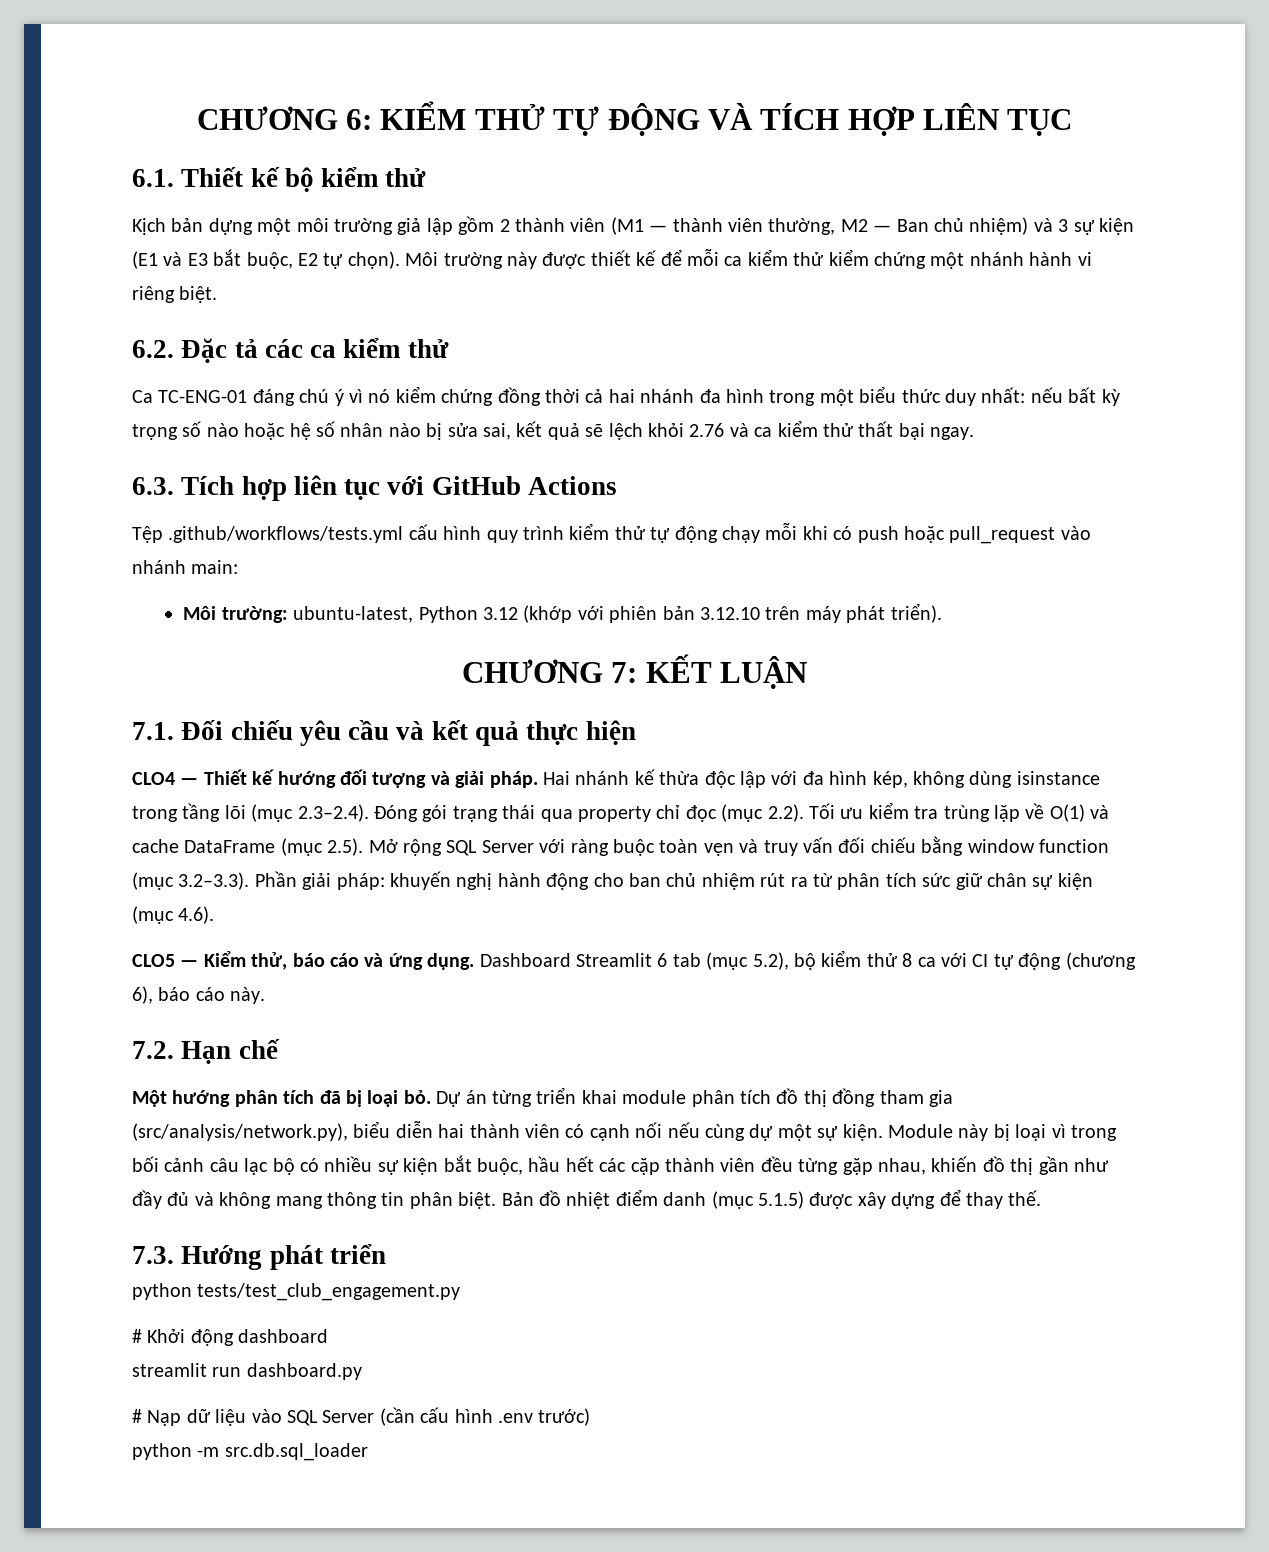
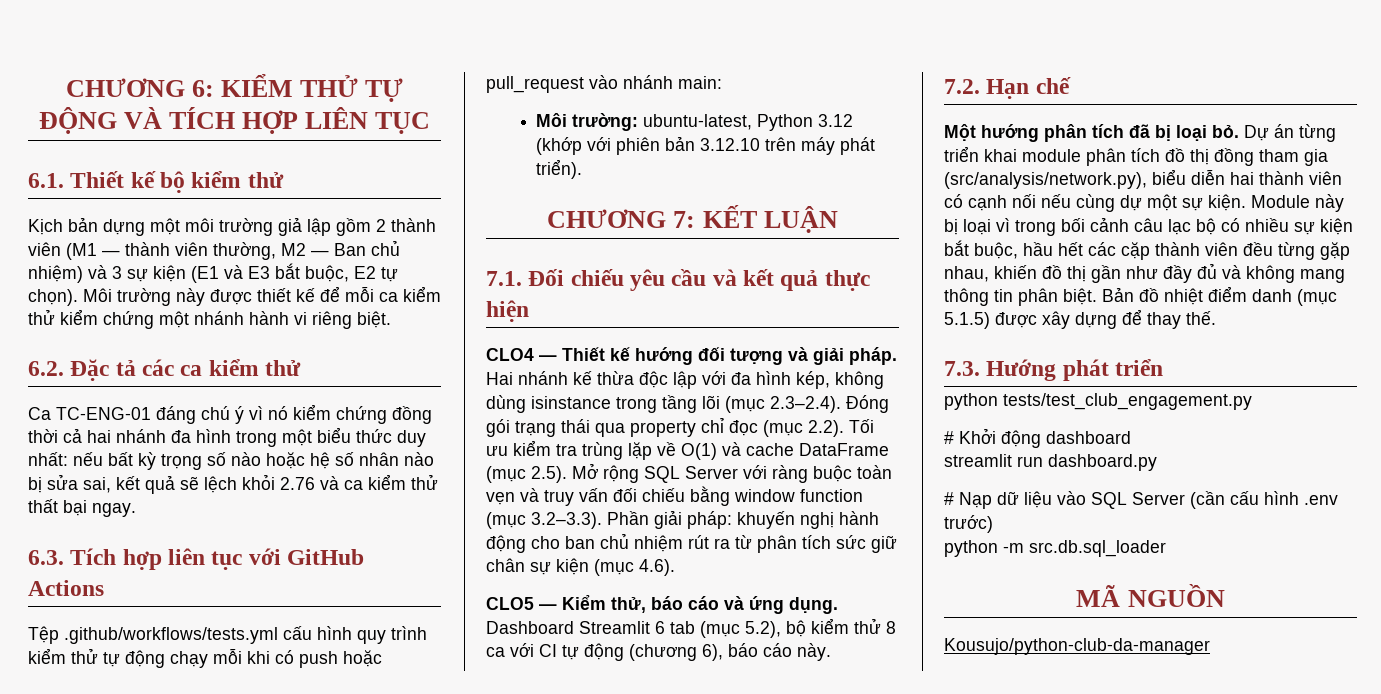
+ MÃ NGUỒN
+ Kousujo/python-club-da-manager

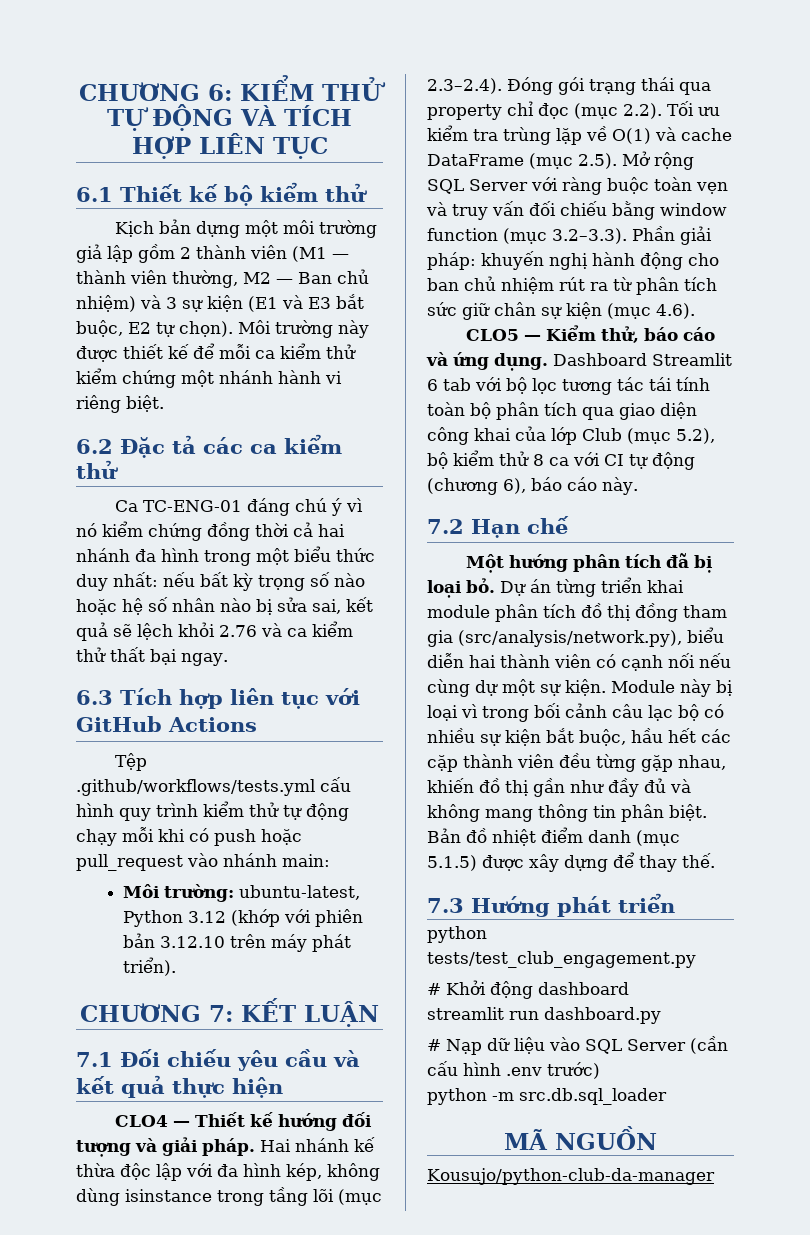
- 6.1. Thiết kế bộ kiểm thử
+ 6.1 Thiết kế bộ kiểm thử
- 6.2. Đặc tả các ca kiểm thử
+ 6.2 Đặc tả các ca kiểm thử
- 6.3. Tích hợp liên tục với GitHub Actions
+ 6.3 Tích hợp liên tục với GitHub Actions
- 7.1. Đối chiếu yêu cầu và kết quả thực hiện
+ 7.1 Đối chiếu yêu cầu và kết quả thực hiện
- Dashboard Streamlit 6 tab (mục 5.2), bộ kiểm thử 8 ca với CI tự động (chương 6), báo cáo này.
+ Dashboard Streamlit 6 tab với bộ lọc tương tác tái tính toàn bộ phân tích qua giao diện công khai của lớp Club (mục 5.2), bộ kiểm thử 8 ca với CI tự động (chương 6), báo cáo này.
- 7.2. Hạn chế
+ 7.2 Hạn chế
- 7.3. Hướng phát triển
+ 7.3 Hướng phát triển

